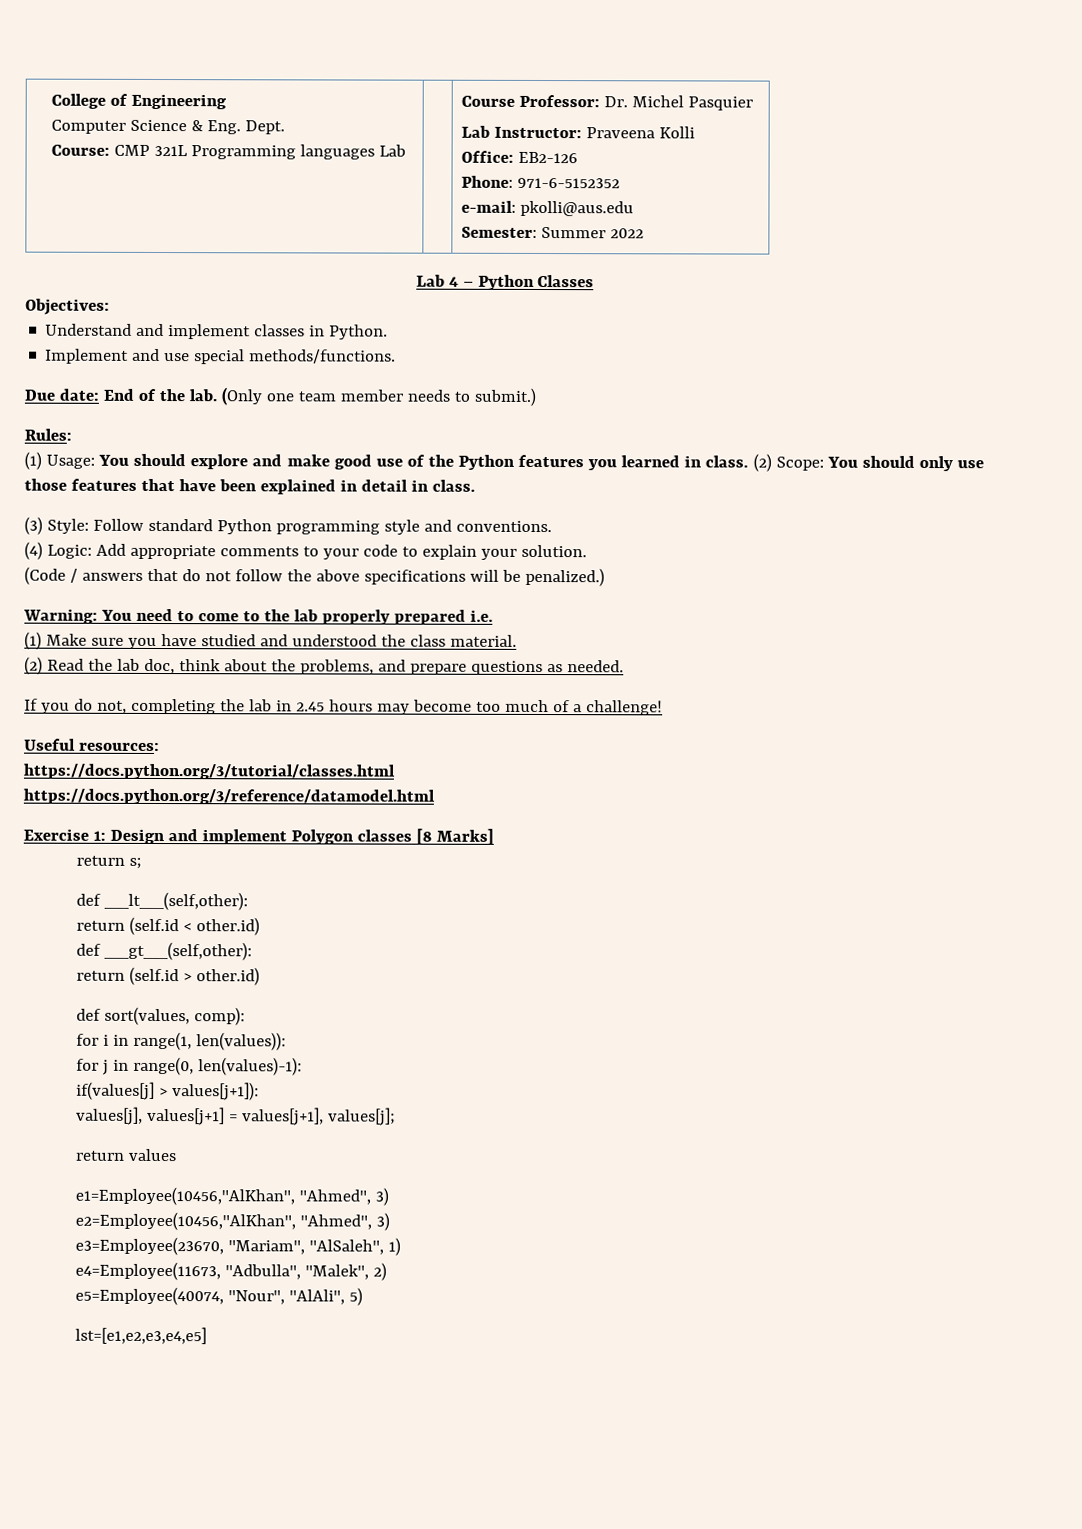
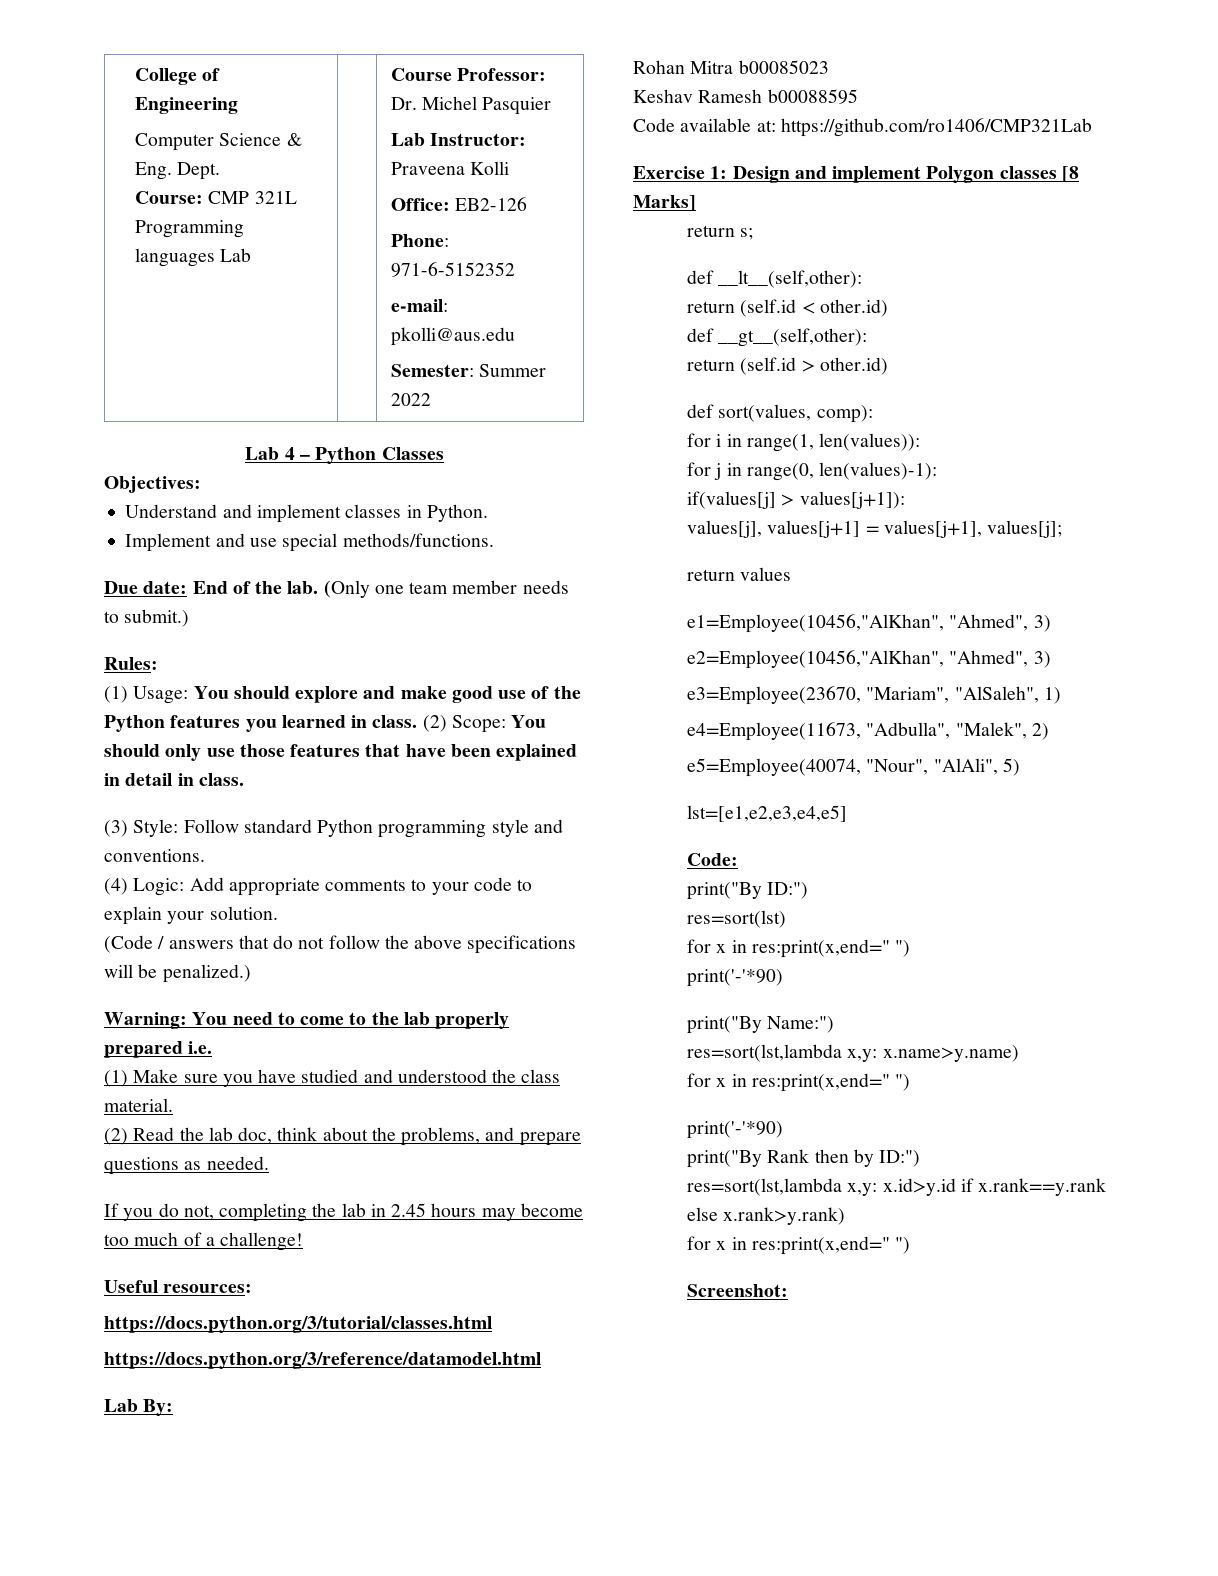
+ Lab By:
+ Rohan Mitra b00085023
+ Keshav Ramesh b00088595
+ Code available at: https://github.com/ro1406/CMP321Lab
+ Code:
+ print("By ID:")
+ res=sort(lst)
+ for x in res:print(x,end=" ")
+ print('-'*90)
+ print("By Name:")
+ res=sort(lst,lambda x,y: x.name>y.name)
+ for x in res:print(x,end=" ")
+ print('-'*90)
+ print("By Rank then by ID:")
+ res=sort(lst,lambda x,y: x.id>y.id if x.rank==y.rank else x.rank>y.rank)
+ for x in res:print(x,end=" ")
+ Screenshot:

